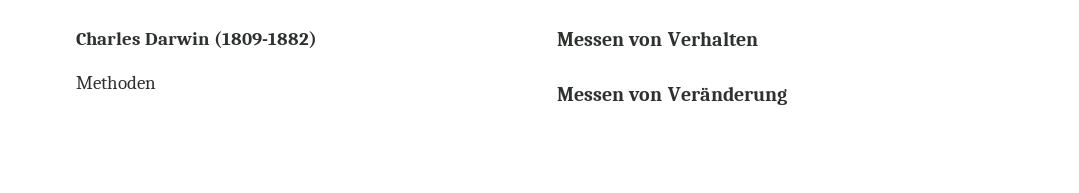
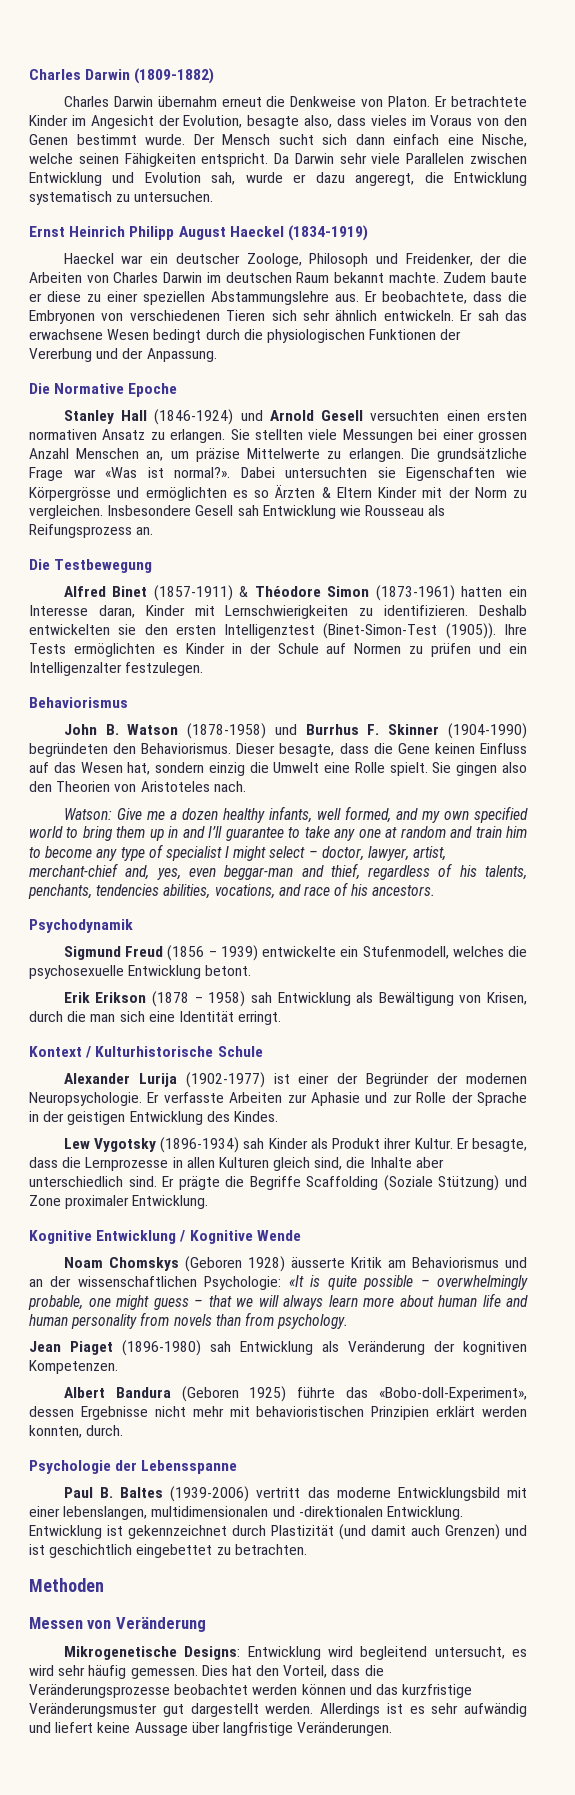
+ Charles Darwin übernahm erneut die Denkweise von Platon. Er betrachtete Kinder im Angesicht der Evolution, besagte also, dass vieles im Voraus von den Genen bestimmt wurde. Der Mensch sucht sich dann einfach eine Nische, welche seinen Fähigkeiten entspricht. Da Darwin sehr viele Parallelen zwischen Entwicklung und Evolution sah, wurde er dazu angeregt, die Entwicklung systematisch zu untersuchen.
+ Ernst Heinrich Philipp August Haeckel (1834-1919)
+ Haeckel war ein deutscher Zoologe, Philosoph und Freidenker, der die Arbeiten von Charles Darwin im deutschen Raum bekannt machte. Zudem baute er diese zu einer speziellen Abstammungslehre aus. Er beobachtete, dass die Embryonen von verschiedenen Tieren sich sehr ähnlich entwickeln. Er sah das erwachsene Wesen bedingt durch die physiologischen Funktionen der Vererbung und der Anpassung.
+ Die Normative Epoche
+ Stanley Hall (1846-1924) und Arnold Gesell versuchten einen ersten normativen Ansatz zu erlangen. Sie stellten viele Messungen bei einer grossen Anzahl Menschen an, um präzise Mittelwerte zu erlangen. Die grundsätzliche Frage war «Was ist normal?». Dabei untersuchten sie Eigenschaften wie Körpergrösse und ermöglichten es so Ärzten & Eltern Kinder mit der Norm zu vergleichen. Insbesondere Gesell sah Entwicklung wie Rousseau als Reifungsprozess an.
+ Die Testbewegung
+ Alfred Binet (1857-1911) & Théodore Simon (1873-1961) hatten ein Interesse daran, Kinder mit Lernschwierigkeiten zu identifizieren. Deshalb entwickelten sie den ersten Intelligenztest (Binet-Simon-Test (1905)). Ihre Tests ermöglichten es Kinder in der Schule auf Normen zu prüfen und ein Intelligenzalter festzulegen.
+ Behaviorismus
+ John B. Watson (1878-1958) und Burrhus F. Skinner (1904-1990) begründeten den Behaviorismus. Dieser besagte, dass die Gene keinen Einfluss auf das Wesen hat, sondern einzig die Umwelt eine Rolle spielt. Sie gingen also den Theorien von Aristoteles nach.
+ Watson: Give me a dozen healthy infants, well formed, and my own specified world to bring them up in and I’ll guarantee to take any one at random and train him to become any type of specialist I might select – doctor, lawyer, artist, merchant-chief and, yes, even beggar-man and thief, regardless of his talents, penchants, tendencies abilities, vocations, and race of his ancestors.
+ Psychodynamik
+ Sigmund Freud (1856 – 1939) entwickelte ein Stufenmodell, welches die psychosexuelle Entwicklung betont.
+ Erik Erikson (1878 – 1958) sah Entwicklung als Bewältigung von Krisen, durch die man sich eine Identität erringt.
+ Kontext / Kulturhistorische Schule
+ Alexander Lurija (1902-1977) ist einer der Begründer der modernen Neuropsychologie. Er verfasste Arbeiten zur Aphasie und zur Rolle der Sprache in der geistigen Entwicklung des Kindes.
+ Lew Vygotsky (1896-1934) sah Kinder als Produkt ihrer Kultur. Er besagte, dass die Lernprozesse in allen Kulturen gleich sind, die Inhalte aber unterschiedlich sind. Er prägte die Begriffe Scaffolding (Soziale Stützung) und Zone proximaler Entwicklung.
+ Kognitive Entwicklung / Kognitive Wende
+ Noam Chomskys (Geboren 1928) äusserte Kritik am Behaviorismus und an der wissenschaftlichen Psychologie: «It is quite possible – overwhelmingly probable, one might guess – that we will always learn more about human life and human personality from novels than from psychology.
+ Jean Piaget (1896-1980) sah Entwicklung als Veränderung der kognitiven Kompetenzen.
+ Albert Bandura (Geboren 1925) führte das «Bobo-doll-Experiment», dessen Ergebnisse nicht mehr mit behavioristischen Prinzipien erklärt werden konnten, durch.
+ Psychologie der Lebensspanne
+ Paul B. Baltes (1939-2006) vertritt das moderne Entwicklungsbild mit einer lebenslangen, multidimensionalen und -direktionalen Entwicklung. Entwicklung ist gekennzeichnet durch Plastizität (und damit auch Grenzen) und ist geschichtlich eingebettet zu betrachten.
  Methoden
- Messen von Verhalten
  Messen von Veränderung
+ Mikrogenetische Designs: Entwicklung wird begleitend untersucht, es wird sehr häufig gemessen. Dies hat den Vorteil, dass die Veränderungsprozesse beobachtet werden können und das kurzfristige Veränderungsmuster gut dargestellt werden. Allerdings ist es sehr aufwändig und liefert keine Aussage über langfristige Veränderungen.

